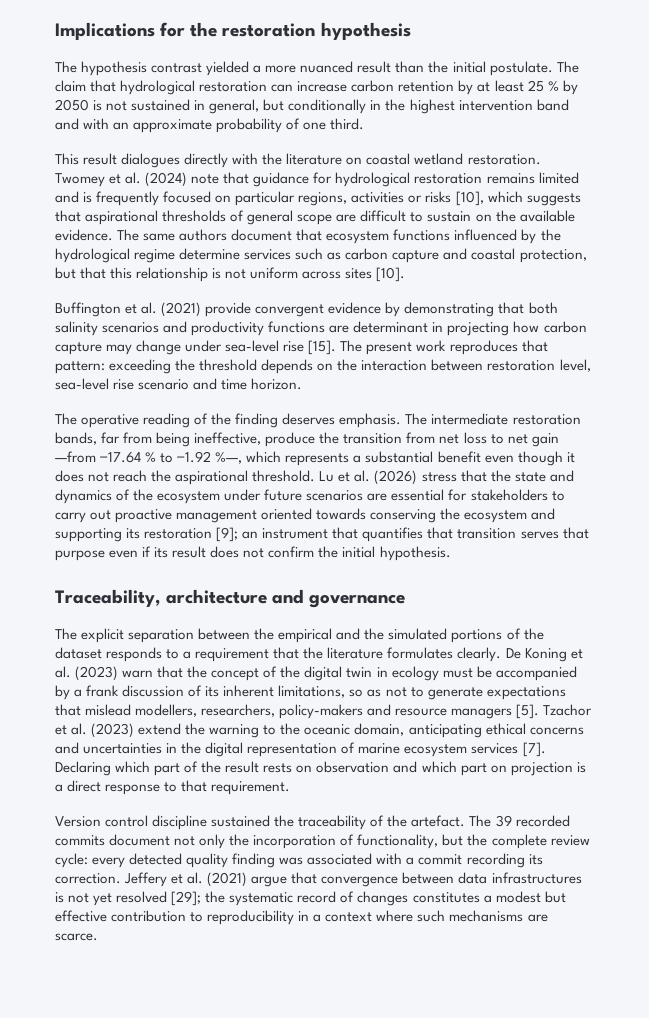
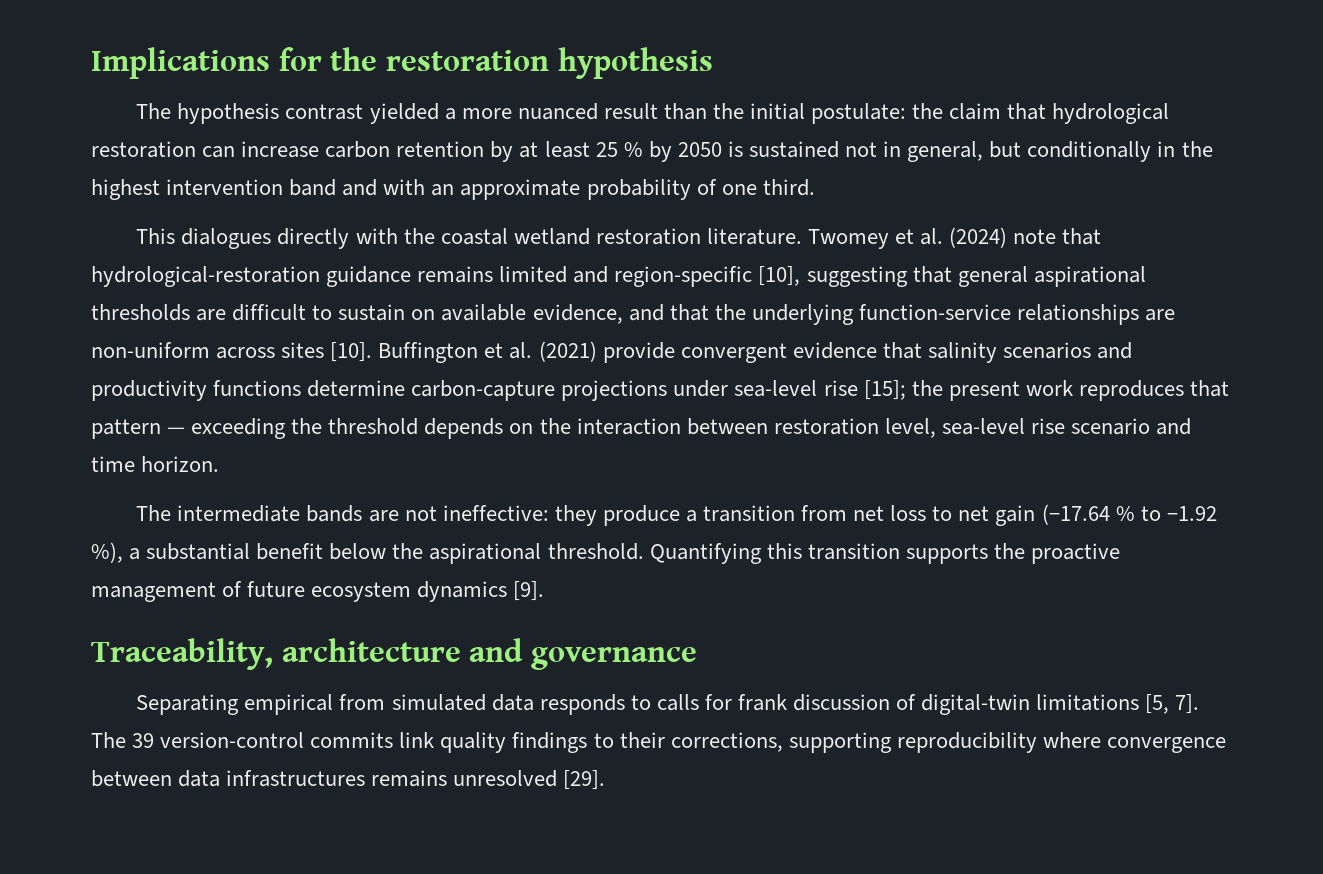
- The hypothesis contrast yielded a more nuanced result than the initial postulate. The claim that hydrological restoration can increase carbon retention by at least 25 % by 2050 is not sustained in general, but conditionally in the highest intervention band and with an approximate probability of one third.
+ The hypothesis contrast yielded a more nuanced result than the initial postulate: the claim that hydrological restoration can increase carbon retention by at least 25 % by 2050 is sustained not in general, but conditionally in the highest intervention band and with an approximate probability of one third.
- This result dialogues directly with the literature on coastal wetland restoration.
+ This dialogues directly with the coastal wetland restoration literature.
- Twomey et al. (2024) note that guidance for hydrological restoration remains limited and is frequently focused on particular regions, activities or risks [10], which suggests that aspirational thresholds of general scope are difficult to sustain on the available evidence. The same authors document that ecosystem functions influenced by the hydrological regime determine services such as carbon capture and coastal protection, but that this relationship is not uniform across sites [10].
- Buffington et al. (2021) provide convergent evidence by demonstrating that both salinity scenarios and productivity functions are determinant in projecting how carbon capture may change under sea-level rise [15]. The present work reproduces that pattern: exceeding the threshold depends on the interaction between restoration level, sea-level rise scenario and time horizon.
+ Twomey et al. (2024) note that hydrological-restoration guidance remains limited and region-specific [10], suggesting that general aspirational thresholds are difficult to sustain on available evidence, and that the underlying function-service relationships are non-uniform across sites [10]. Buffington et al. (2021) provide convergent evidence that salinity scenarios and productivity functions determine carbon-capture projections under sea-level rise [15]; the present work reproduces that pattern — exceeding the threshold depends on the interaction between restoration level, sea-level rise scenario and time horizon.
- The operative reading of the finding deserves emphasis. The intermediate restoration bands, far from being ineffective, produce the transition from net loss to net gain —from −17.64 % to −1.92 %—, which represents a substantial benefit even though it does not reach the aspirational threshold. Lu et al. (2026) stress that the state and dynamics of the ecosystem under future scenarios are essential for stakeholders to carry out proactive management oriented towards conserving the ecosystem and supporting its restoration [9]; an instrument that quantifies that transition serves that purpose even if its result does not confirm the initial hypothesis.
+ The intermediate bands are not ineffective: they produce a transition from net loss to net gain (−17.64 % to −1.92 %), a substantial benefit below the aspirational threshold. Quantifying this transition supports the proactive management of future ecosystem dynamics [9].
  Traceability, architecture and governance
- The explicit separation between the empirical and the simulated portions of the dataset responds to a requirement that the literature formulates clearly. De Koning et al. (2023) warn that the concept of the digital twin in ecology must be accompanied by a frank discussion of its inherent limitations, so as not to generate expectations that mislead modellers, researchers, policy-makers and resource managers [5]. Tzachor et al. (2023) extend the warning to the oceanic domain, anticipating ethical concerns and uncertainties in the digital representation of marine ecosystem services [7]. Declaring which part of the result rests on observation and which part on projection is a direct response to that requirement.
- Version control discipline sustained the traceability of the artefact. The 39 recorded commits document not only the incorporation of functionality, but the complete review cycle: every detected quality finding was associated with a commit recording its correction. Jeffery et al. (2021) argue that convergence between data infrastructures is not yet resolved [29]; the systematic record of changes constitutes a modest but effective contribution to reproducibility in a context where such mechanisms are scarce.
+ Separating empirical from simulated data responds to calls for frank discussion of digital-twin limitations [5, 7]. The 39 version-control commits link quality findings to their corrections, supporting reproducibility where convergence between data infrastructures remains unresolved [29].

